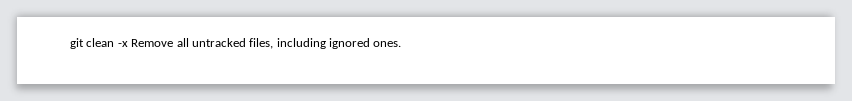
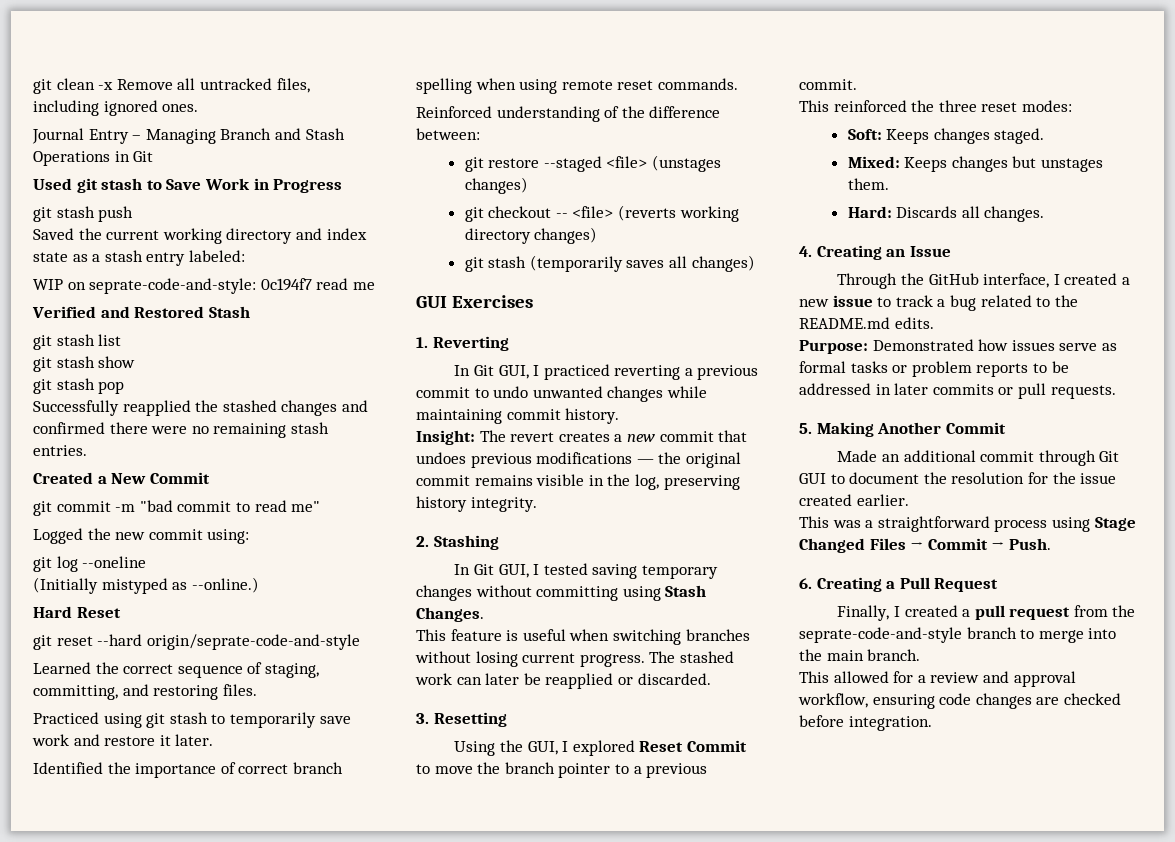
+ Journal Entry – Managing Branch and Stash Operations in Git
+ Used git stash to Save Work in Progress
+ git stash push
+ Saved the current working directory and index state as a stash entry labeled:
+ WIP on seprate-code-and-style: 0c194f7 read me
+ Verified and Restored Stash
+ git stash list
+ git stash show
+ git stash pop
+ Successfully reapplied the stashed changes and confirmed there were no remaining stash entries.
+ Created a New Commit
+ git commit -m "bad commit to read me"
+ Logged the new commit using:
+ git log --oneline
+ (Initially mistyped as --online.)
+ Hard Reset
+ git reset --hard origin/seprate-code-and-style
+ Learned the correct sequence of staging, committing, and restoring files.
+ Practiced using git stash to temporarily save work and restore it later.
+ Identified the importance of correct branch spelling when using remote reset commands.
+ Reinforced understanding of the difference between:
+ git restore --staged <file> (unstages changes)
+ git checkout -- <file> (reverts working directory changes)
+ git stash (temporarily saves all changes)
+ GUI Exercises
+ 1. Reverting
+ In Git GUI, I practiced reverting a previous commit to undo unwanted changes while maintaining commit history.
+ Insight: The revert creates a new commit that undoes previous modifications — the original commit remains visible in the log, preserving history integrity.
+ 2. Stashing
+ In Git GUI, I tested saving temporary changes without committing using Stash Changes.
+ This feature is useful when switching branches without losing current progress. The stashed work can later be reapplied or discarded.
+ 3. Resetting
+ Using the GUI, I explored Reset Commit to move the branch pointer to a previous commit.
+ This reinforced the three reset modes:
+ Soft: Keeps changes staged.
+ Mixed: Keeps changes but unstages them.
+ Hard: Discards all changes.
+ 4. Creating an Issue
+ Through the GitHub interface, I created a new issue to track a bug related to the README.md edits.
+ Purpose: Demonstrated how issues serve as formal tasks or problem reports to be addressed in later commits or pull requests.
+ 5. Making Another Commit
+ Made an additional commit through Git GUI to document the resolution for the issue created earlier.
+ This was a straightforward process using Stage Changed Files → Commit → Push.
+ 6. Creating a Pull Request
+ Finally, I created a pull request from the seprate-code-and-style branch to merge into the main branch.
+ This allowed for a review and approval workflow, ensuring code changes are checked before integration.

